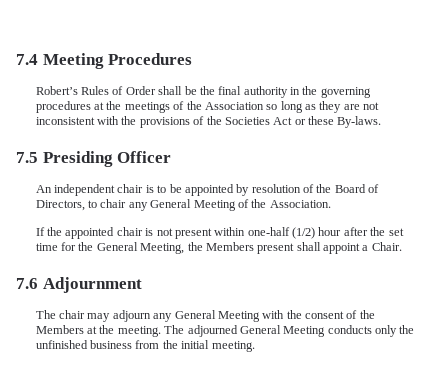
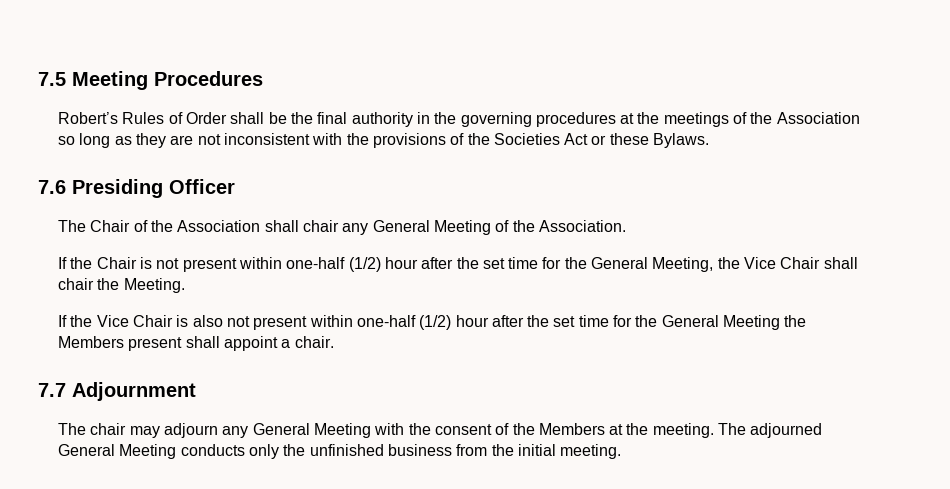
- 7.4 Meeting Procedures
+ 7.5 Meeting Procedures
- Robert’s Rules of Order shall be the final authority in the governing procedures at the meetings of the Association so long as they are not inconsistent with the provisions of the Societies Act or these By-laws.
- 7.5 Presiding Officer
+ Robert’s Rules of Order shall be the final authority in the governing procedures at the meetings of the Association so long as they are not inconsistent with the provisions of the Societies Act or these Bylaws.
+ 7.6 Presiding Officer
- An independent chair is to be appointed by resolution of the Board of Directors, to chair any General Meeting of the Association.
+ The Chair of the Association shall chair any General Meeting of the Association.
- If the appointed chair is not present within one-half (1/2) hour after the set time for the General Meeting, the Members present shall appoint a Chair.
- 7.6 Adjournment
+ If the Chair is not present within one-half (1/2) hour after the set time for the General Meeting, the Vice Chair shall chair the Meeting.
+ If the Vice Chair is also not present within one-half (1/2) hour after the set time for the General Meeting the Members present shall appoint a chair.
+ 7.7 Adjournment

